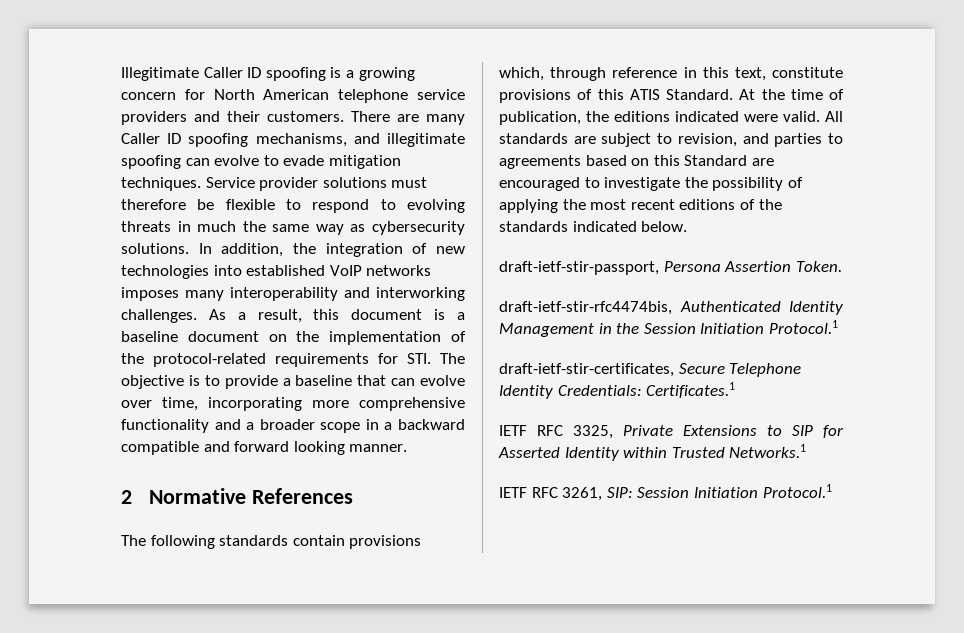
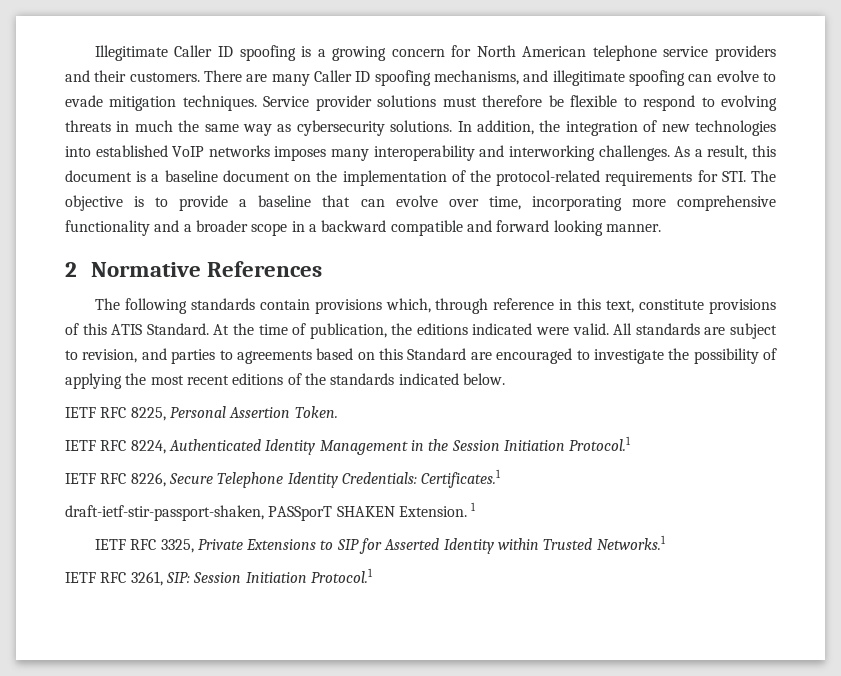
- draft-ietf-stir-passport, Persona Assertion Token.
+ IETF RFC 8225, Personal Assertion Token.
- draft-ietf-stir-rfc4474bis, Authenticated Identity Management in the Session Initiation Protocol.1
+ IETF RFC 8224, Authenticated Identity Management in the Session Initiation Protocol.1
- draft-ietf-stir-certificates, Secure Telephone Identity Credentials: Certificates.1
+ IETF RFC 8226, Secure Telephone Identity Credentials: Certificates.1
+ draft-ietf-stir-passport-shaken, PASSporT SHAKEN Extension. 1

